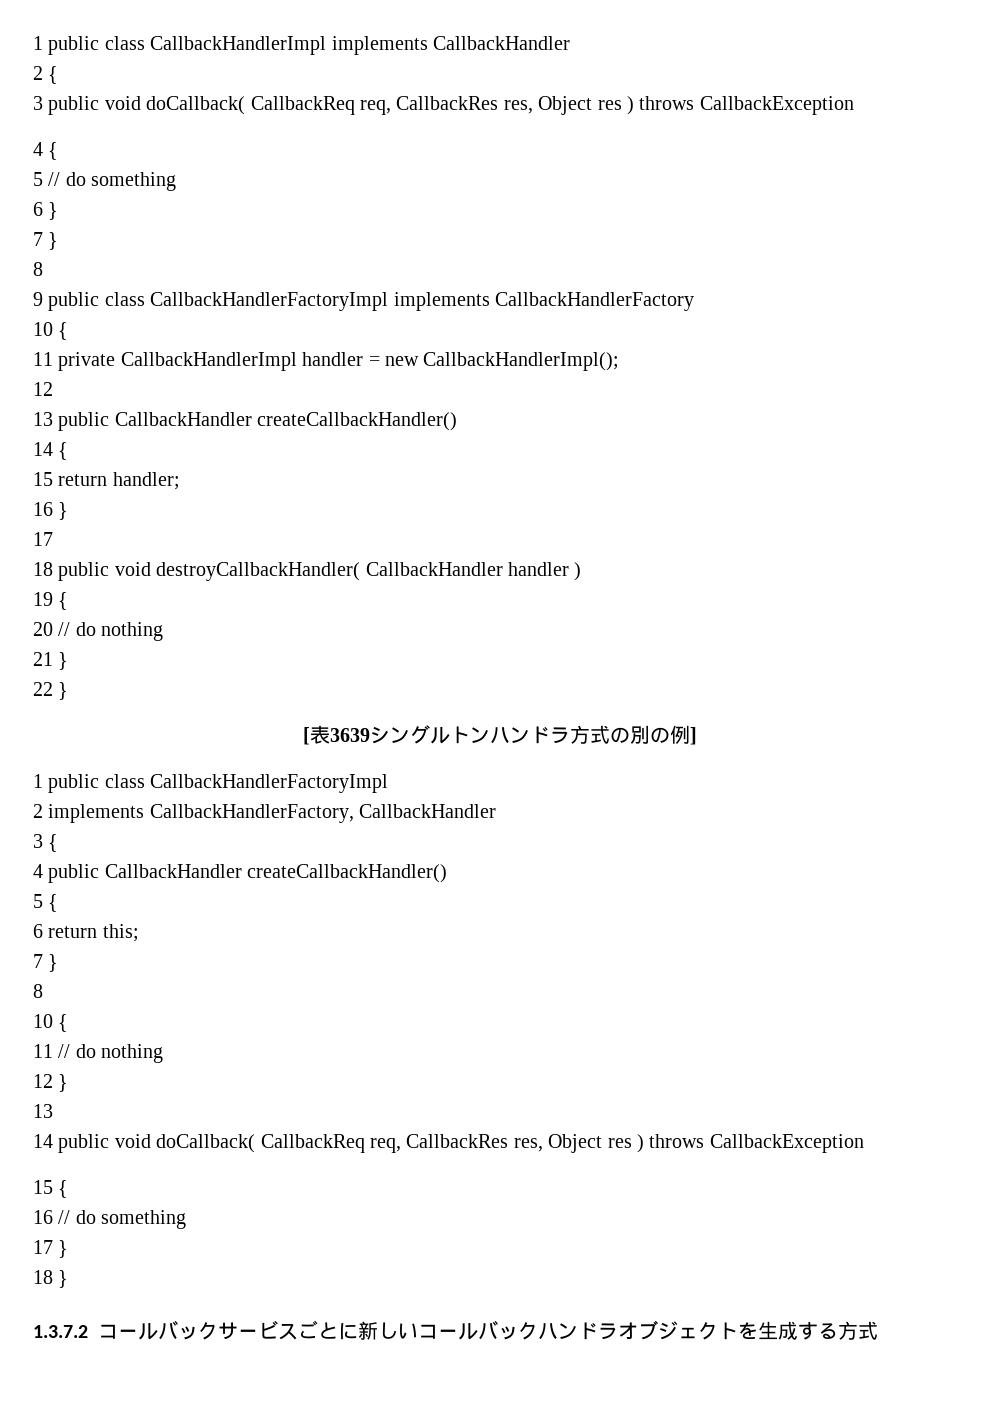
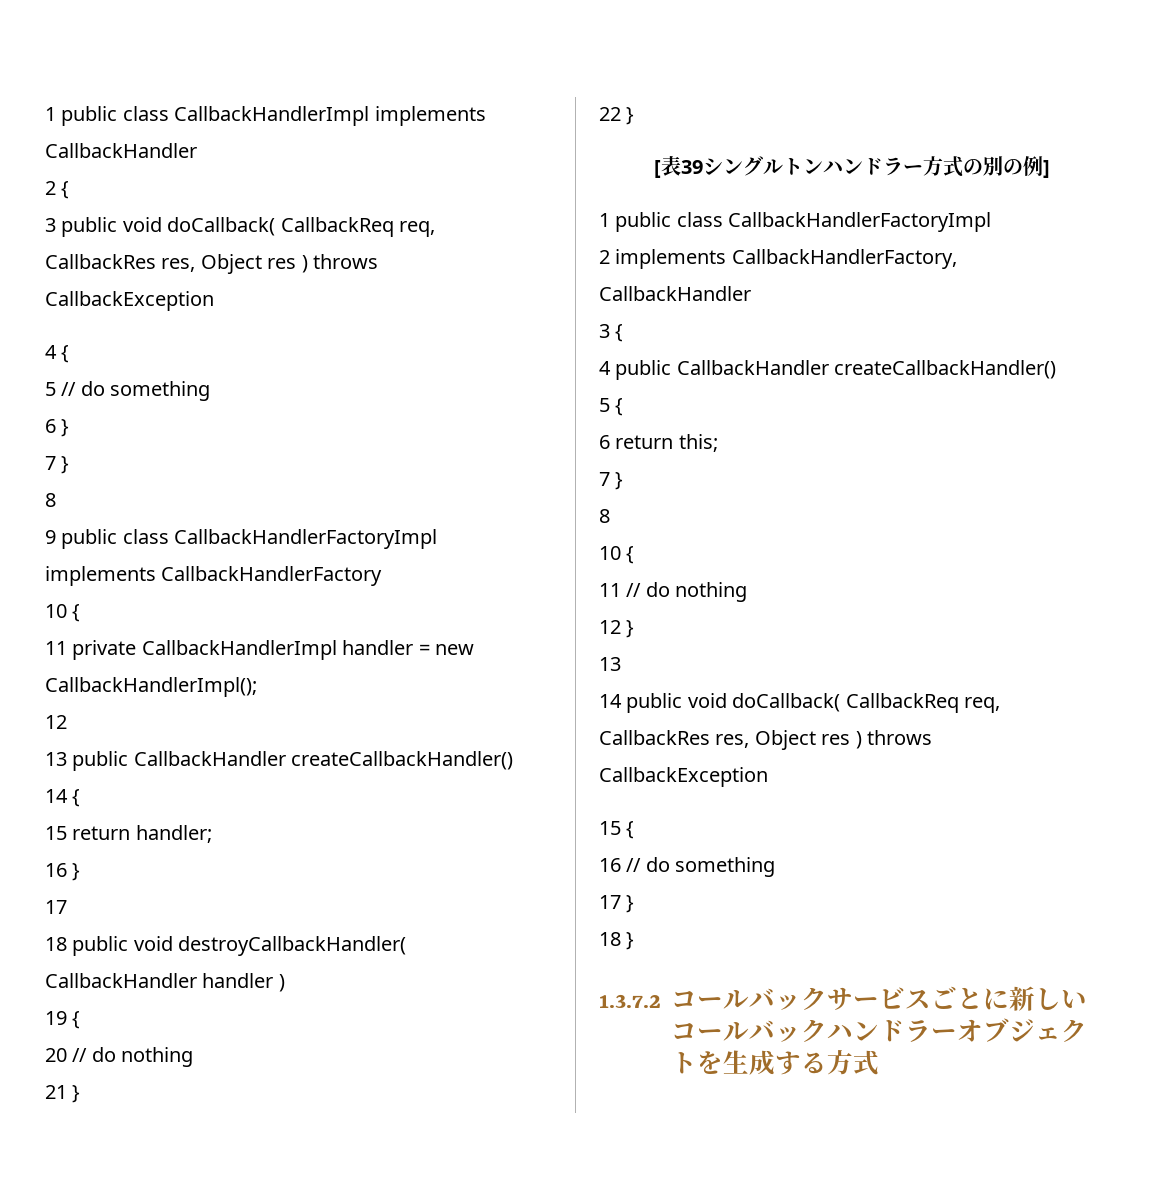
- [表3639シングルトンハンドラ方式の別の例]
+ [表39シングルトンハンドラー方式の別の例]
- 1.3.7.2コールバックサービスごとに新しいコールバックハンドラオブジェクトを生成する方式
+ 1.3.7.2コールバックサービスごとに新しいコールバックハンドラーオブジェクトを生成する方式

